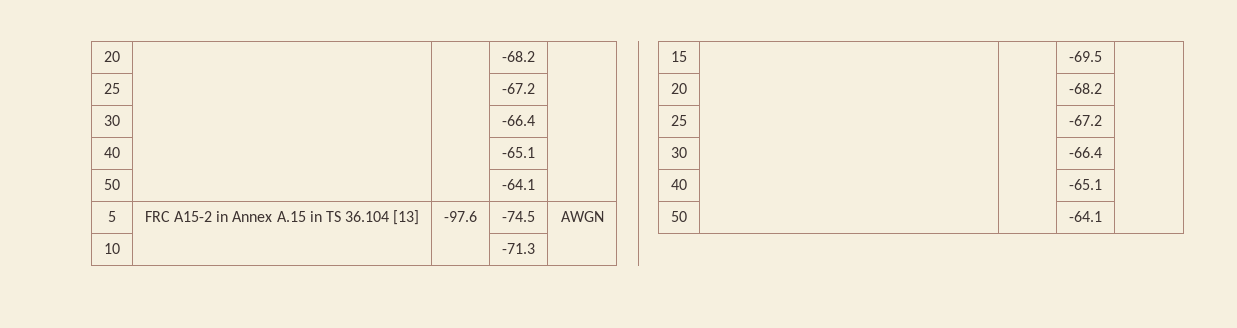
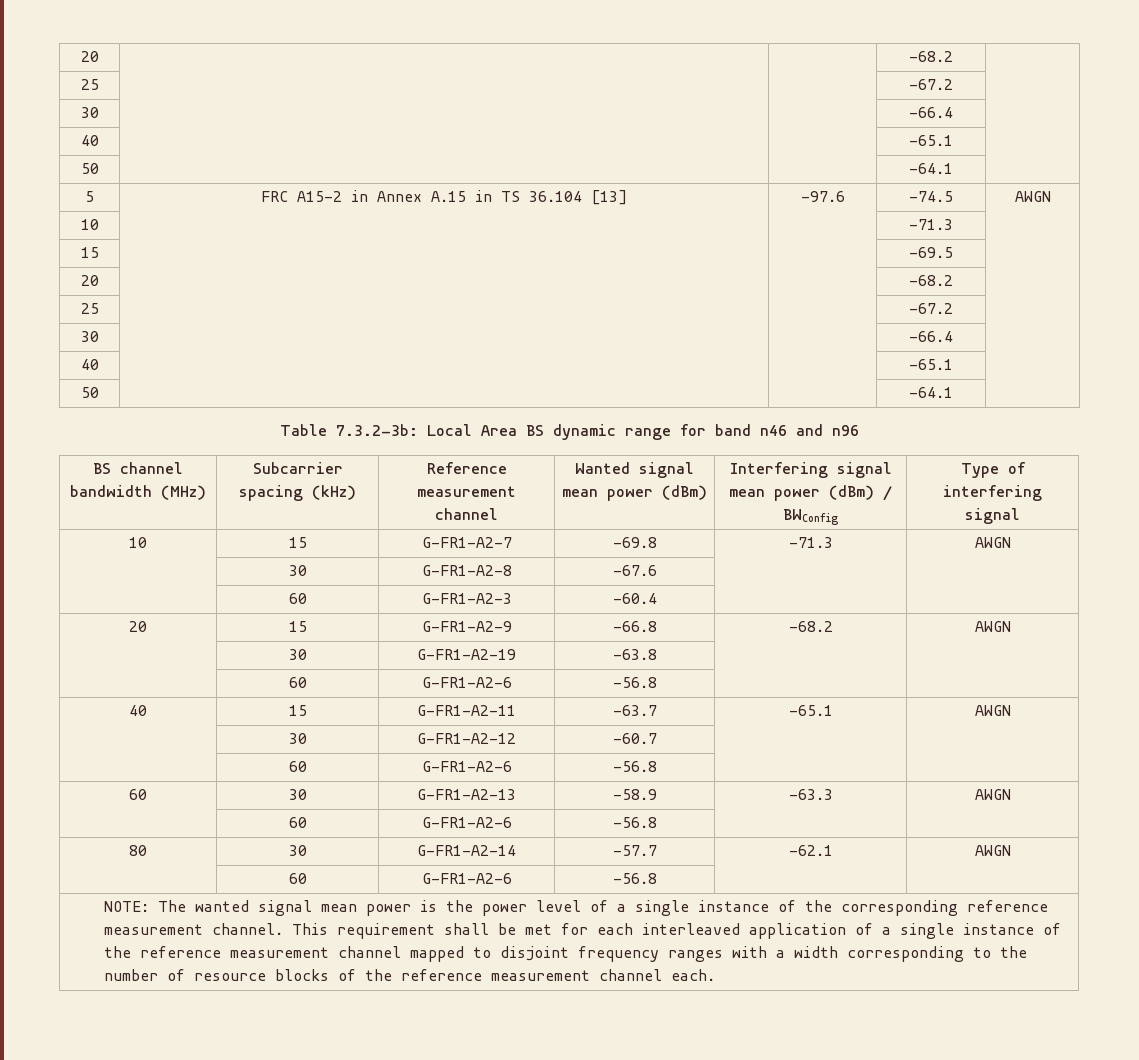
+ Table 7.3.2-3b: Local Area BS dynamic range for band n46 and n96
+ BS channel bandwidth (MHz) | Subcarrier spacing (kHz) | Reference measurement channel | Wanted signal mean power (dBm) | Interfering signal mean power (dBm) / BWConfig | Type of interfering signal
+ 10 | 15 | G-FR1-A2-7 | -69.8 | -71.3 | AWGN
+ | 30 | G-FR1-A2-8 | -67.6 | |
+ | 60 | G-FR1-A2-3 | -60.4 | |
+ 20 | 15 | G-FR1-A2-9 | -66.8 | -68.2 | AWGN
+ | 30 | G-FR1-A2-19 | -63.8 | |
+ | 60 | G-FR1-A2-6 | -56.8 | |
+ 40 | 15 | G-FR1-A2-11 | -63.7 | -65.1 | AWGN
+ | 30 | G-FR1-A2-12 | -60.7 | |
+ | 60 | G-FR1-A2-6 | -56.8 | |
+ 60 | 30 | G-FR1-A2-13 | -58.9 | -63.3 | AWGN
+ | 60 | G-FR1-A2-6 | -56.8 | |
+ 80 | 30 | G-FR1-A2-14 | -57.7 | -62.1 | AWGN
+ | 60 | G-FR1-A2-6 | -56.8 | |
+ NOTE: The wanted signal mean power is the power level of a single instance of the corresponding reference measurement channel. This requirement shall be met for each interleaved application of a single instance of the reference measurement channel mapped to disjoint frequency ranges with a width corresponding to the number of resource blocks of the reference measurement channel each.

